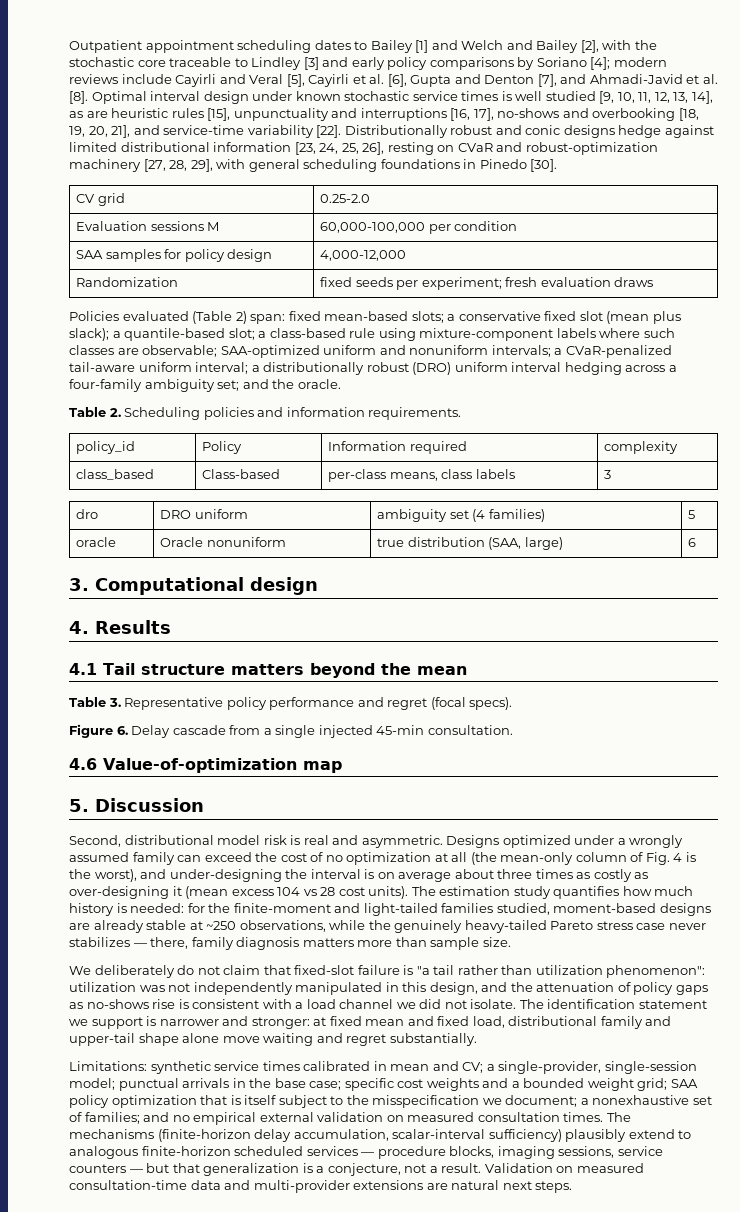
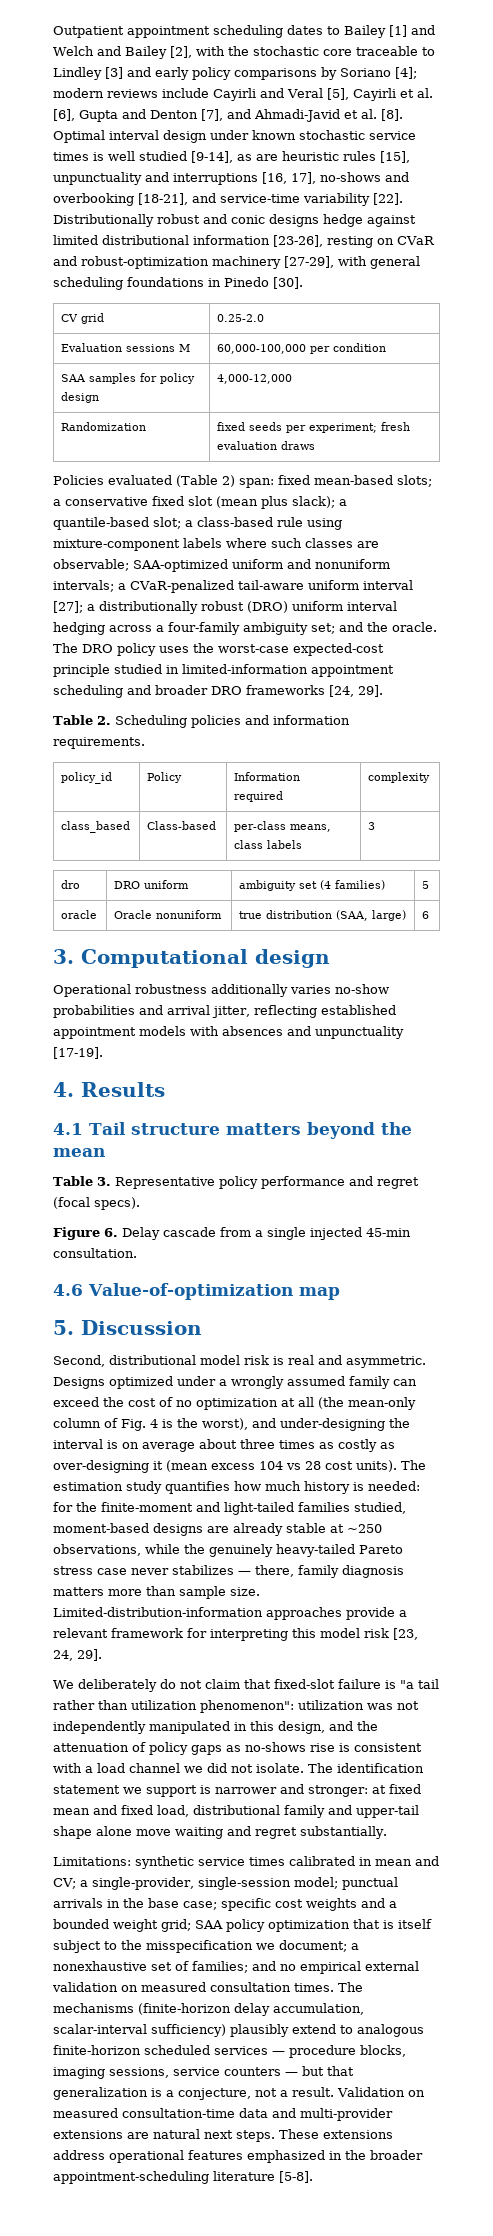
- Optimal interval design under known stochastic service times is well studied [9, 10, 11, 12, 13, 14], as are heuristic rules [15], unpunctuality and interruptions [16, 17], no-shows and overbooking [18, 19, 20, 21], and service-time variability [22].
+ Optimal interval design under known stochastic service times is well studied [9-14], as are heuristic rules [15], unpunctuality and interruptions [16, 17], no-shows and overbooking [18-21], and service-time variability [22].
- Distributionally robust and conic designs hedge against limited distributional information [23, 24, 25, 26], resting on CVaR and robust-optimization machinery [27, 28, 29], with general scheduling foundations in Pinedo [30].
+ Distributionally robust and conic designs hedge against limited distributional information [23-26], resting on CVaR and robust-optimization machinery [27-29], with general scheduling foundations in Pinedo [30].
- Policies evaluated (Table 2) span: fixed mean-based slots; a conservative fixed slot (mean plus slack); a quantile-based slot; a class-based rule using mixture-component labels where such classes are observable; SAA-optimized uniform and nonuniform intervals; a CVaR-penalized tail-aware uniform interval; a distributionally robust (DRO) uniform interval hedging across a four-family ambiguity set; and the oracle.
+ Policies evaluated (Table 2) span: fixed mean-based slots; a conservative fixed slot (mean plus slack); a quantile-based slot; a class-based rule using mixture-component labels where such classes are observable; SAA-optimized uniform and nonuniform intervals; a CVaR-penalized tail-aware uniform interval [27]; a distributionally robust (DRO) uniform interval hedging across a four-family ambiguity set; and the oracle. The DRO policy uses the worst-case expected-cost principle studied in limited-information appointment scheduling and broader DRO frameworks [24, 29].
+ Operational robustness additionally varies no-show probabilities and arrival jitter, reflecting established appointment models with absences and unpunctuality [17-19].
+ Limited-distribution-information approaches provide a relevant framework for interpreting this model risk [23, 24, 29].
+ These extensions address operational features emphasized in the broader appointment-scheduling literature [5-8].

